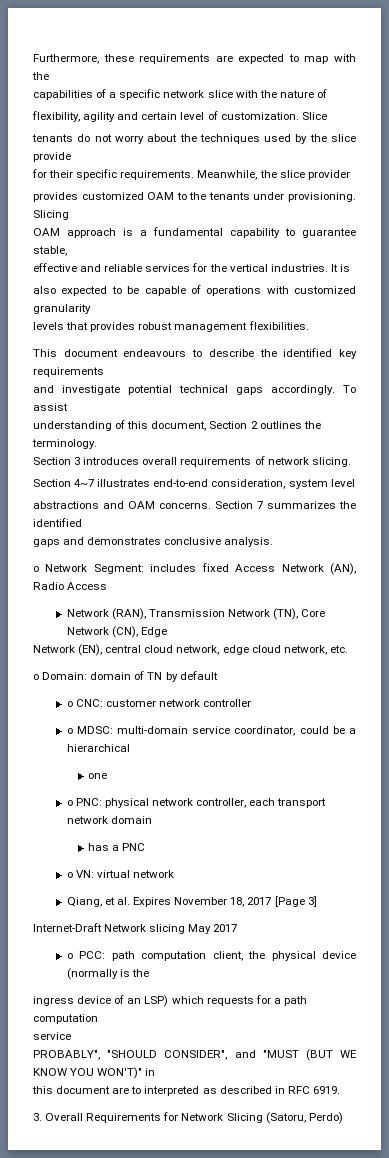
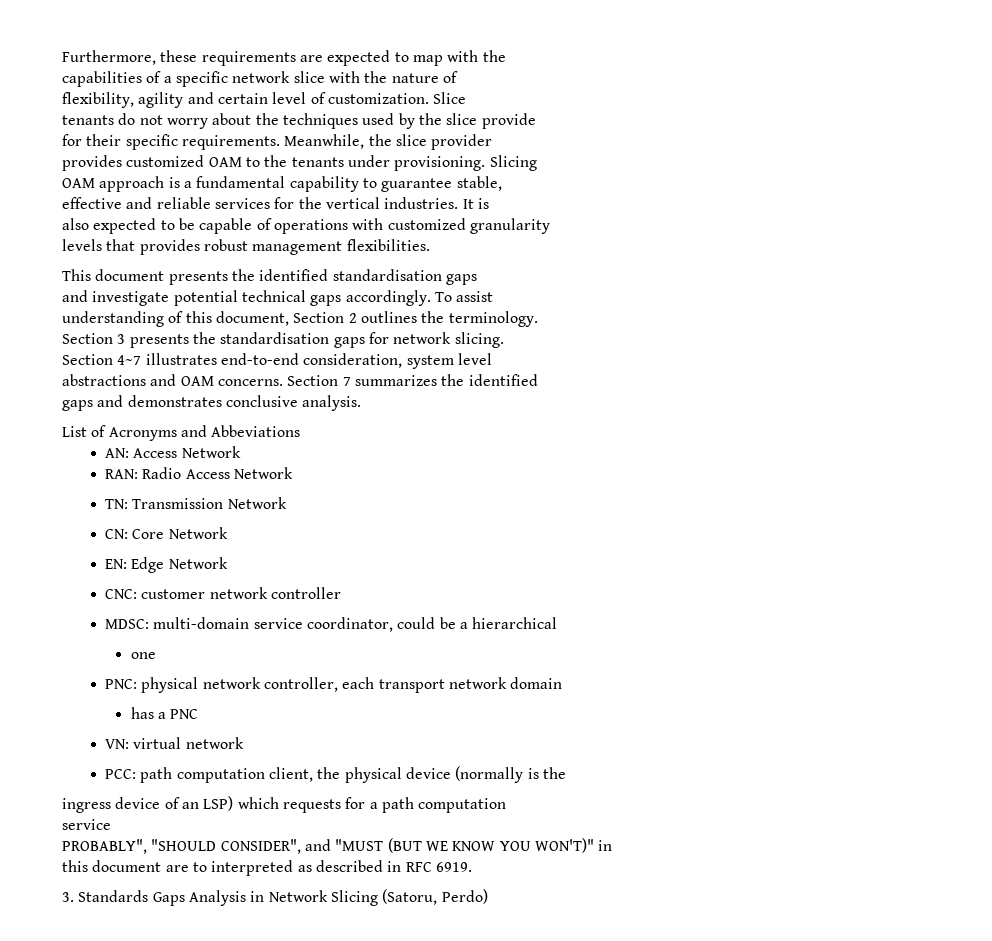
- This document endeavours to describe the identified key requirements
+ This document presents the identified standardisation gaps
- Section 3 introduces overall requirements of network slicing.
+ Section 3 presents the standardisation gaps for network slicing.
- o Network Segment: includes fixed Access Network (AN), Radio Access
- Network (RAN), Transmission Network (TN), Core Network (CN), Edge
- Network (EN), central cloud network, edge cloud network, etc.
- o Domain: domain of TN by default
- o CNC: customer network controller
+ List of Acronyms and Abbeviations
+ AN: Access Network
+ RAN: Radio Access Network
+ TN: Transmission Network
+ CN: Core Network
+ EN: Edge Network
+ CNC: customer network controller
- o MDSC: multi-domain service coordinator, could be a hierarchical
+ MDSC: multi-domain service coordinator, could be a hierarchical
- o PNC: physical network controller, each transport network domain
+ PNC: physical network controller, each transport network domain
- o VN: virtual network
+ VN: virtual network
- Qiang, et al. Expires November 18, 2017 [Page 3]
- Internet-Draft Network slicing May 2017
- o PCC: path computation client, the physical device (normally is the
+ PCC: path computation client, the physical device (normally is the
- 3. Overall Requirements for Network Slicing (Satoru, Perdo)
+ 3. Standards Gaps Analysis in Network Slicing (Satoru, Perdo)

